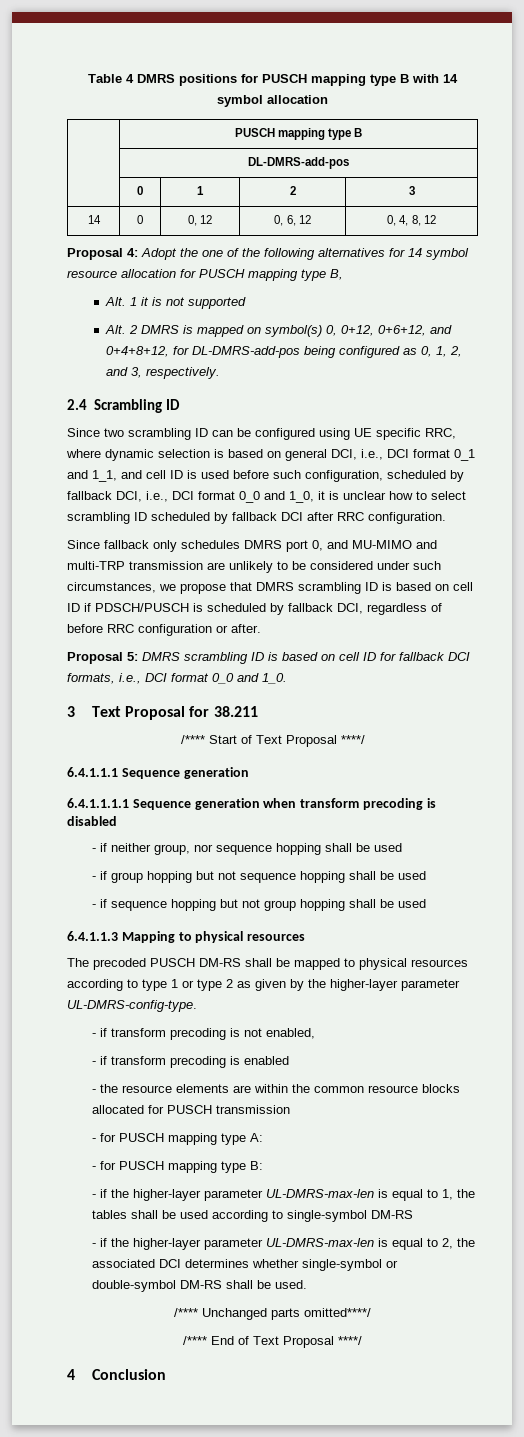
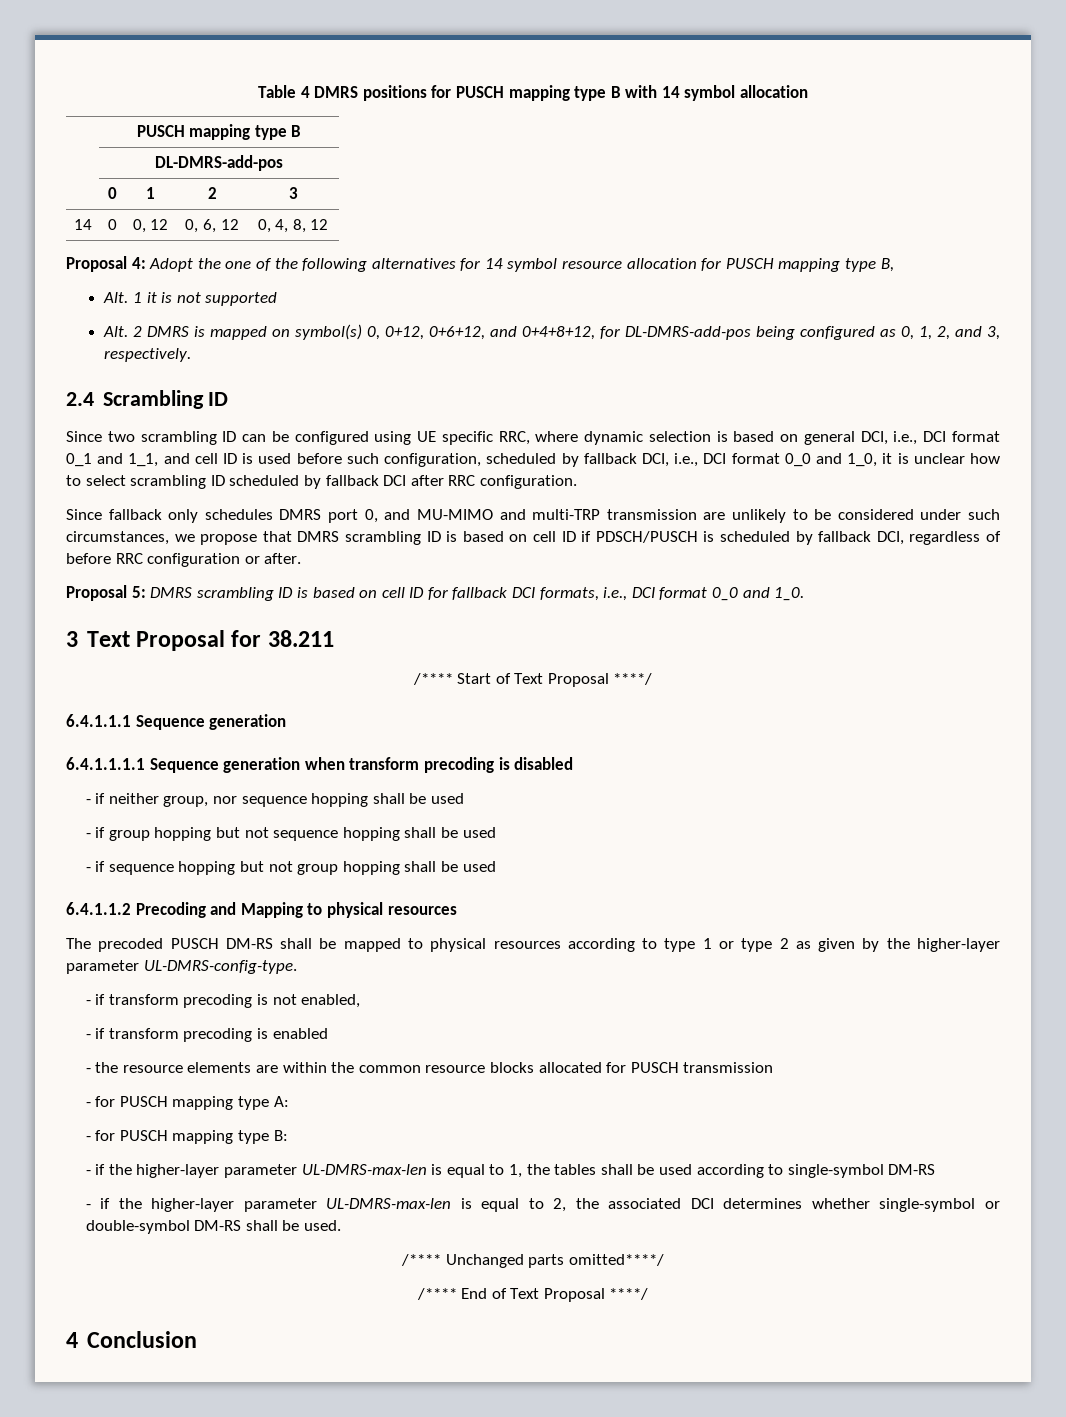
- 6.4.1.1.3 Mapping to physical resources
+ 6.4.1.1.2 Precoding and Mapping to physical resources

